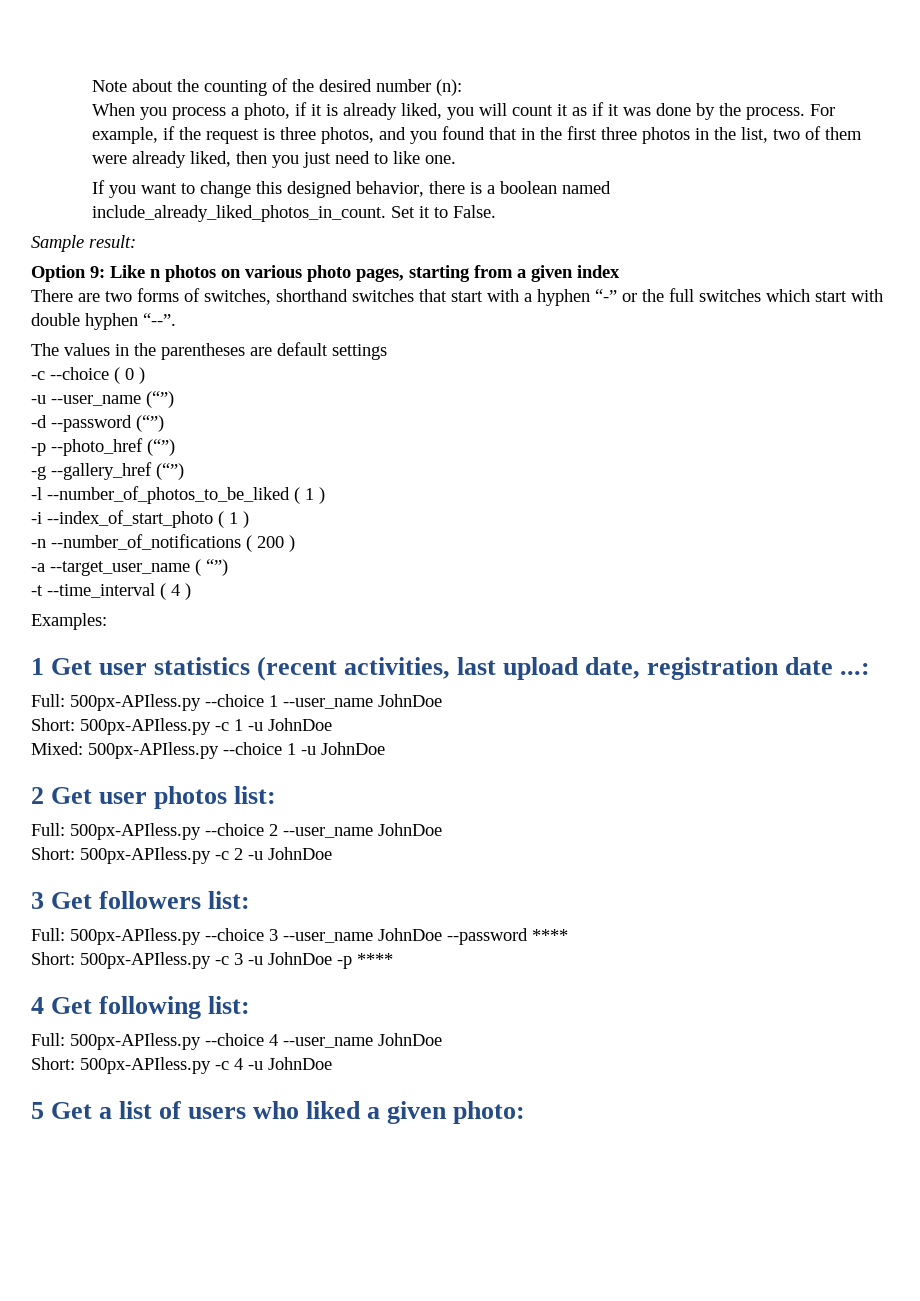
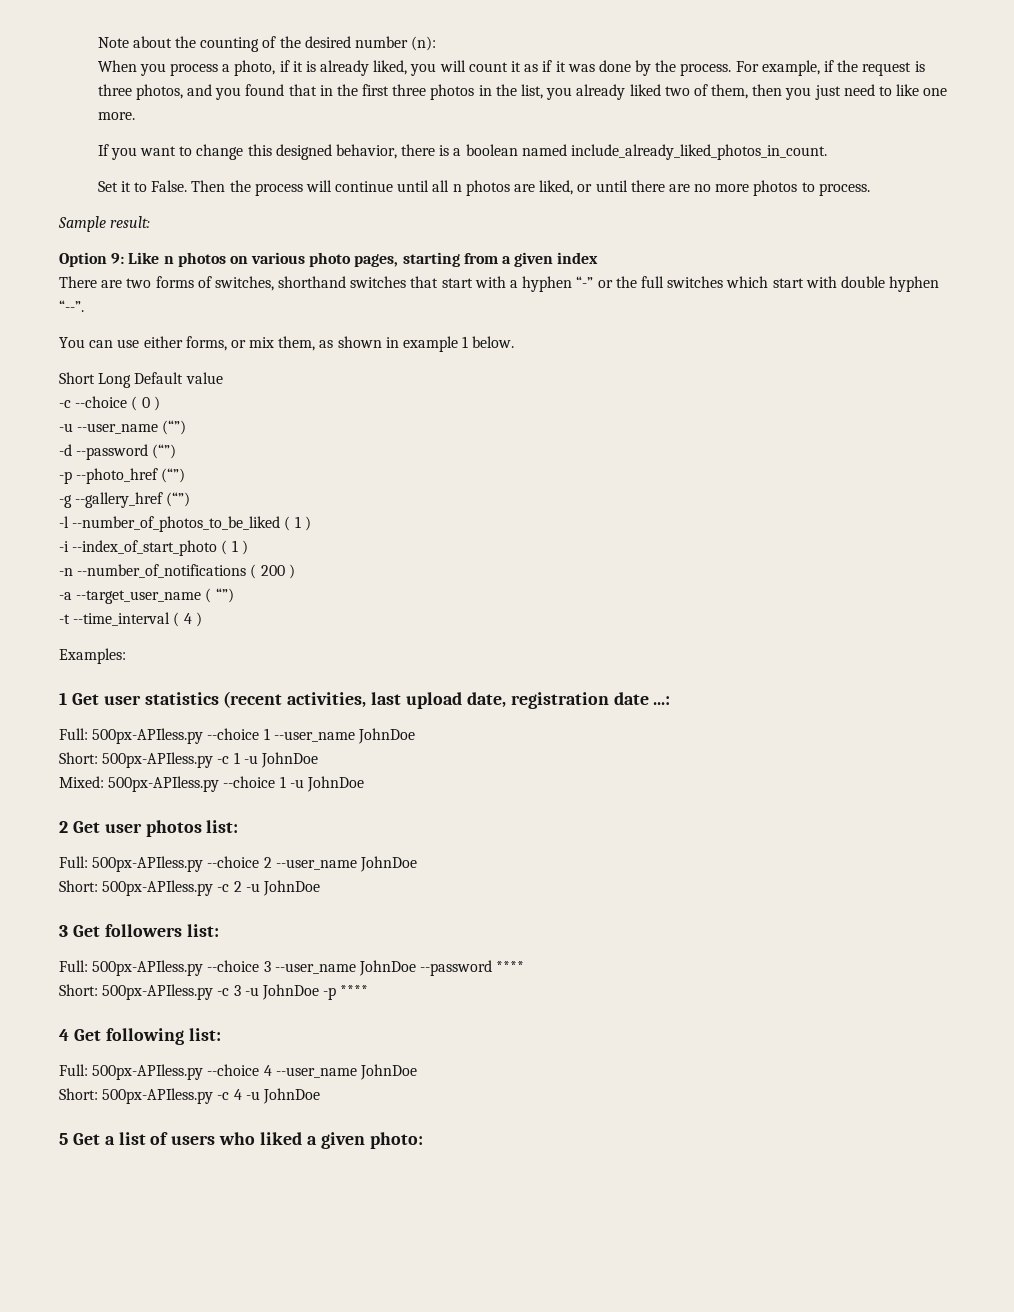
- For example, if the request is three photos, and you found that in the first three photos in the list, two of them were already liked, then you just need to like one.
+ For example, if the request is three photos, and you found that in the first three photos in the list, you already liked two of them, then you just need to like one more.
- If you want to change this designed behavior, there is a boolean named include_already_liked_photos_in_count. Set it to False.
+ If you want to change this designed behavior, there is a boolean named include_already_liked_photos_in_count.
+ Set it to False. Then the process will continue until all n photos are liked, or until there are no more photos to process.
- The values in the parentheses are default settings
+ You can use either forms, or mix them, as shown in example 1 below.
+ Short Long Default value

